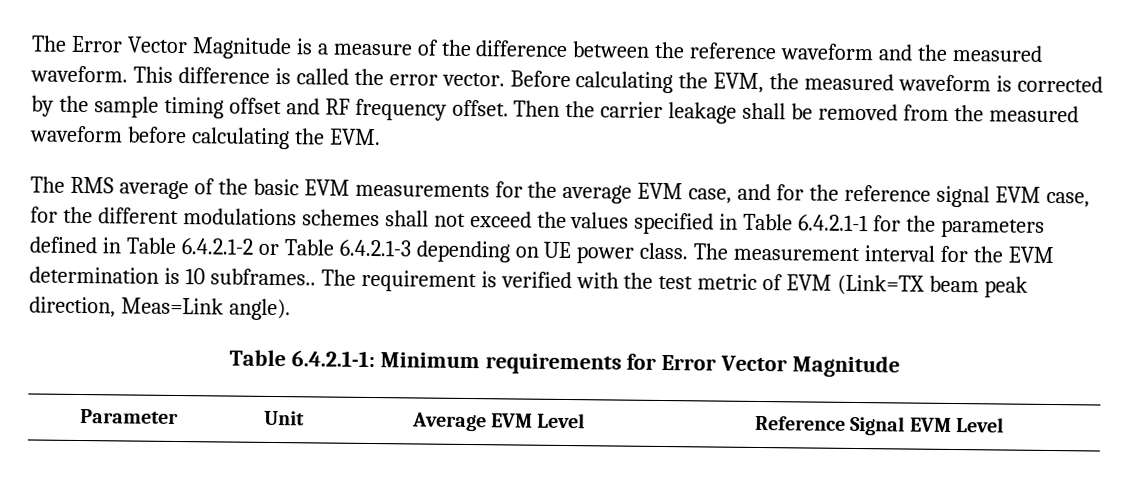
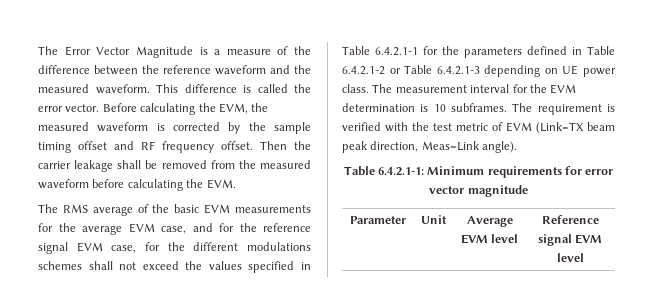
- The measurement interval for the EVM determination is 10 subframes..
+ The measurement interval for the EVM determination is 10 subframes.
- Table 6.4.2.1-1: Minimum requirements for Error Vector Magnitude
+ Table 6.4.2.1-1: Minimum requirements for error vector magnitude
- Parameter | Unit | Average EVM Level | Reference Signal EVM Level
+ Parameter | Unit | Average EVM level | Reference signal EVM level

